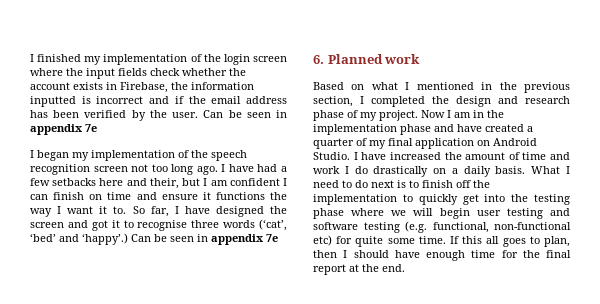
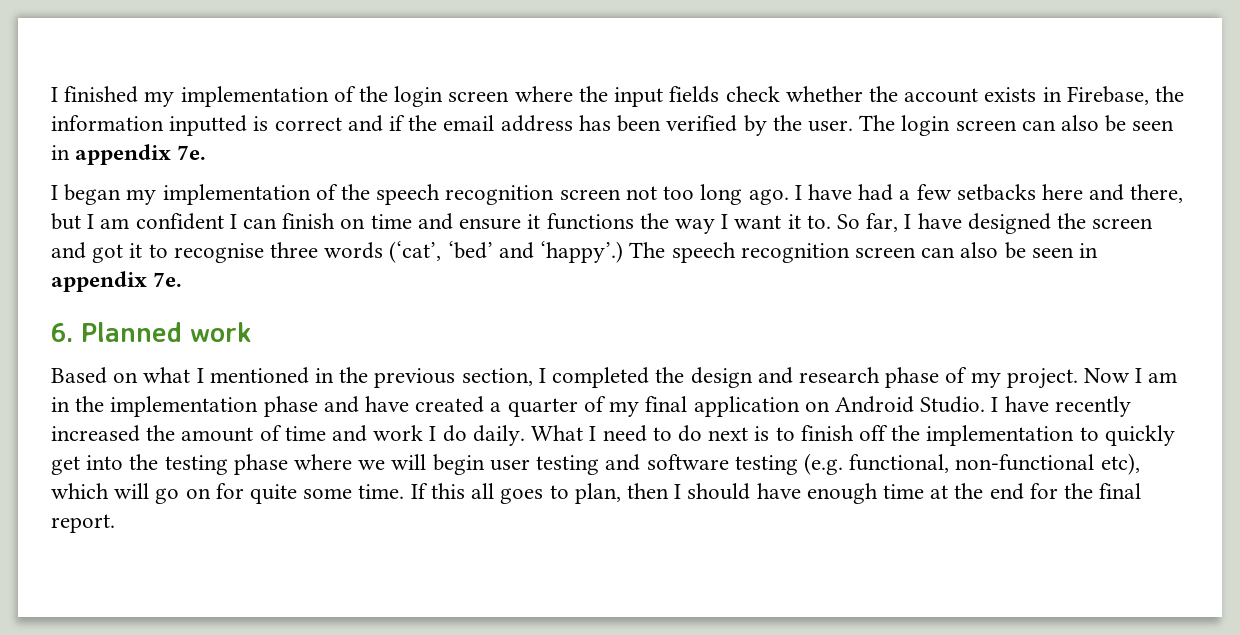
- I finished my implementation of the login screen where the input fields check whether the account exists in Firebase, the information inputted is incorrect and if the email address has been verified by the user. Can be seen in appendix 7e
+ I finished my implementation of the login screen where the input fields check whether the account exists in Firebase, the information inputted is correct and if the email address has been verified by the user. The login screen can also be seen in appendix 7e.
- I have had a few setbacks here and their, but I am confident I can finish on time and ensure it functions the way I want it to.
+ I have had a few setbacks here and there, but I am confident I can finish on time and ensure it functions the way I want it to.
- So far, I have designed the screen and got it to recognise three words (‘cat’, ‘bed’ and ‘happy’.) Can be seen in appendix 7e
+ So far, I have designed the screen and got it to recognise three words (‘cat’, ‘bed’ and ‘happy’.) The speech recognition screen can also be seen in appendix 7e.
- I have increased the amount of time and work I do drastically on a daily basis.
+ I have recently increased the amount of time and work I do daily.
- What I need to do next is to finish off the implementation to quickly get into the testing phase where we will begin user testing and software testing (e.g. functional, non-functional etc) for quite some time.
+ What I need to do next is to finish off the implementation to quickly get into the testing phase where we will begin user testing and software testing (e.g. functional, non-functional etc), which will go on for quite some time.
- If this all goes to plan, then I should have enough time for the final report at the end.
+ If this all goes to plan, then I should have enough time at the end for the final report.

